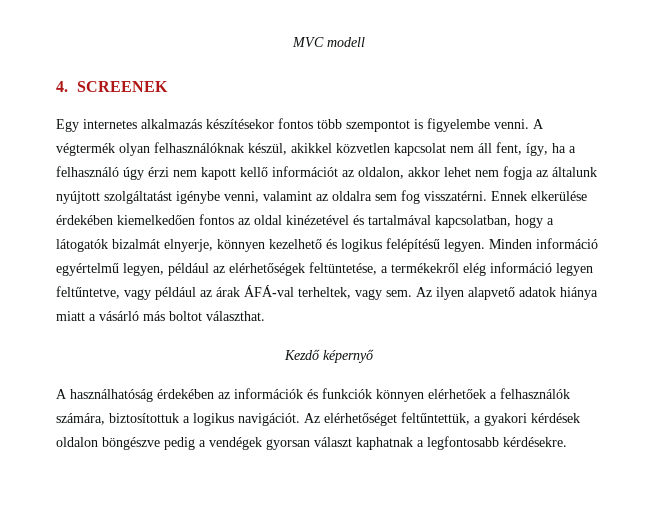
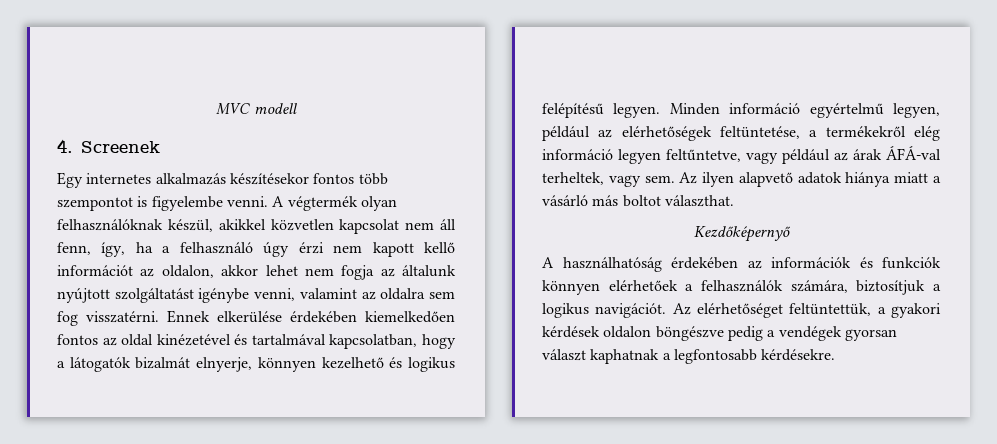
- 4. SCREENEK
+ 4. Screenek
- A végtermék olyan felhasználóknak készül, akikkel közvetlen kapcsolat nem áll fent, így, ha a felhasználó úgy érzi nem kapott kellő információt az oldalon, akkor lehet nem fogja az általunk nyújtott szolgáltatást igénybe venni, valamint az oldalra sem fog visszatérni.
+ A végtermék olyan felhasználóknak készül, akikkel közvetlen kapcsolat nem áll fenn, így, ha a felhasználó úgy érzi nem kapott kellő információt az oldalon, akkor lehet nem fogja az általunk nyújtott szolgáltatást igénybe venni, valamint az oldalra sem fog visszatérni.
- Kezdő képernyő
+ Kezdőképernyő
- A használhatóság érdekében az információk és funkciók könnyen elérhetőek a felhasználók számára, biztosítottuk a logikus navigációt.
+ A használhatóság érdekében az információk és funkciók könnyen elérhetőek a felhasználók számára, biztosítjuk a logikus navigációt.
- Az elérhetőséget feltűntettük, a gyakori kérdések oldalon böngészve pedig a vendégek gyorsan választ kaphatnak a legfontosabb kérdésekre.
+ Az elérhetőséget feltüntettük, a gyakori kérdések oldalon böngészve pedig a vendégek gyorsan választ kaphatnak a legfontosabb kérdésekre.

